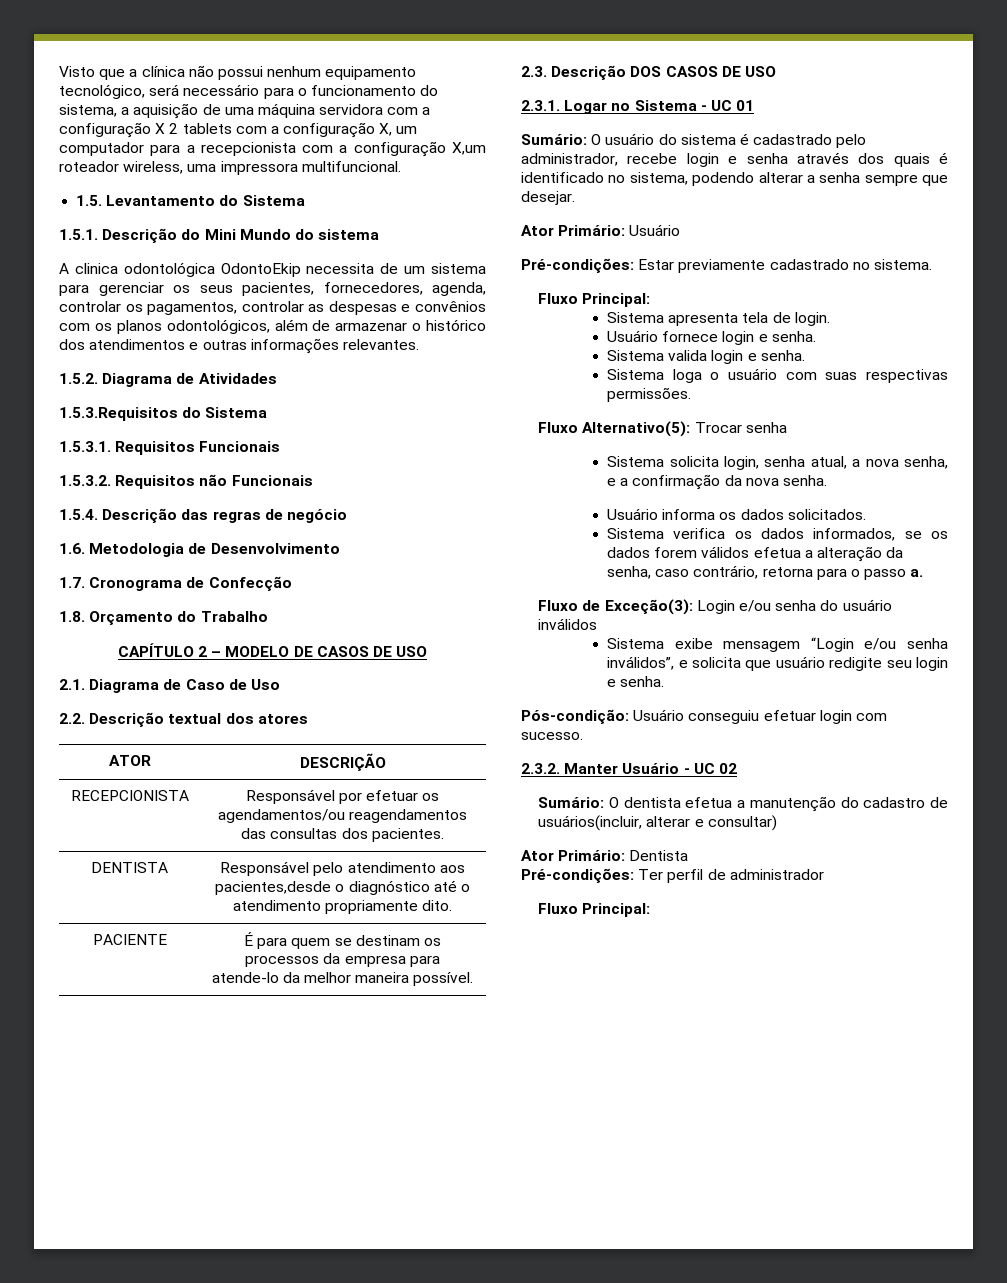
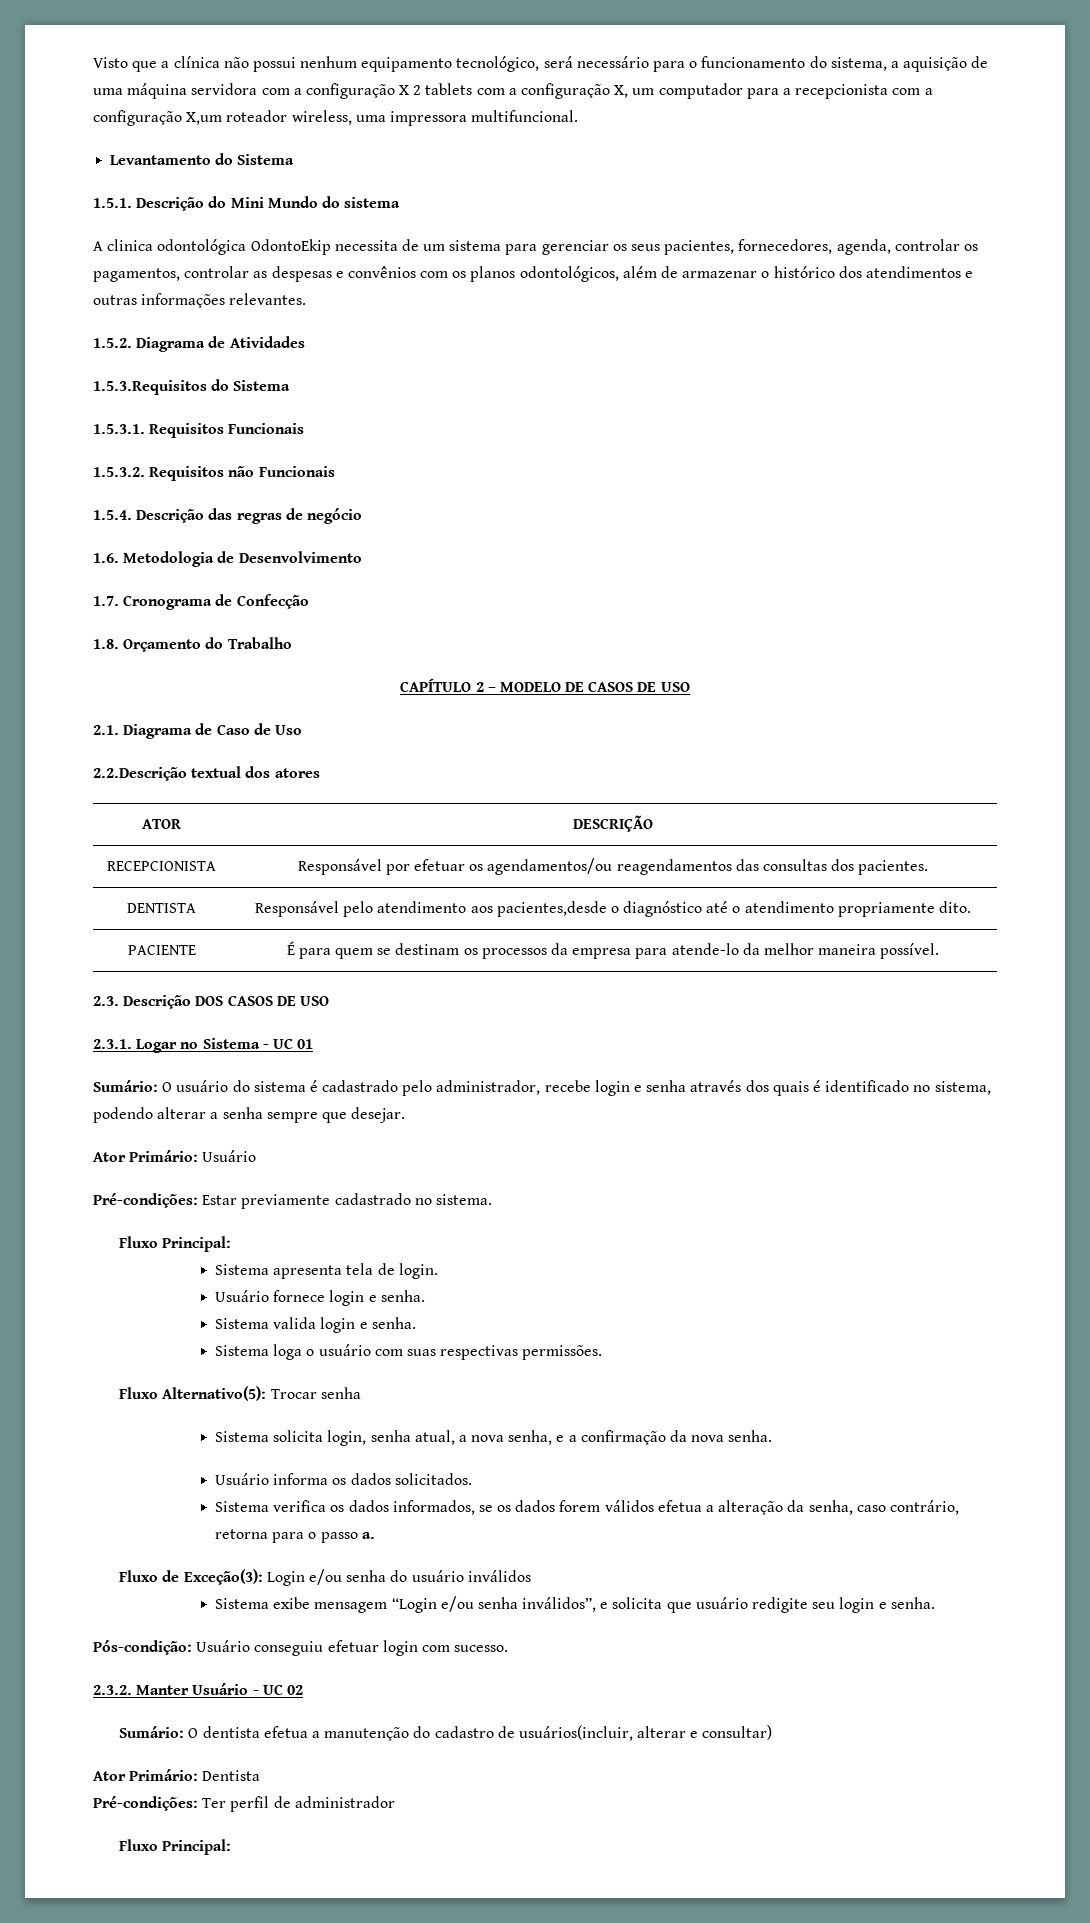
- 1.5. Levantamento do Sistema
+ Levantamento do Sistema
- 2.2. Descrição textual dos atores
+ 2.2.Descrição textual dos atores

